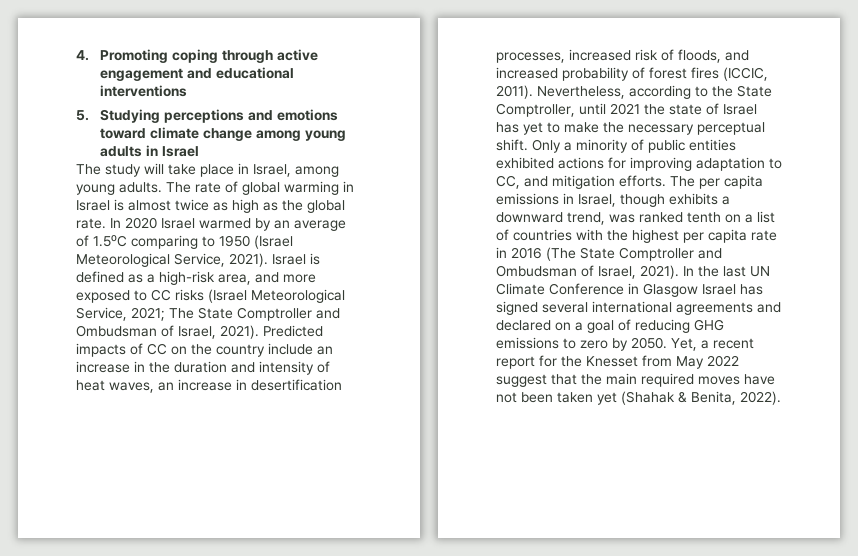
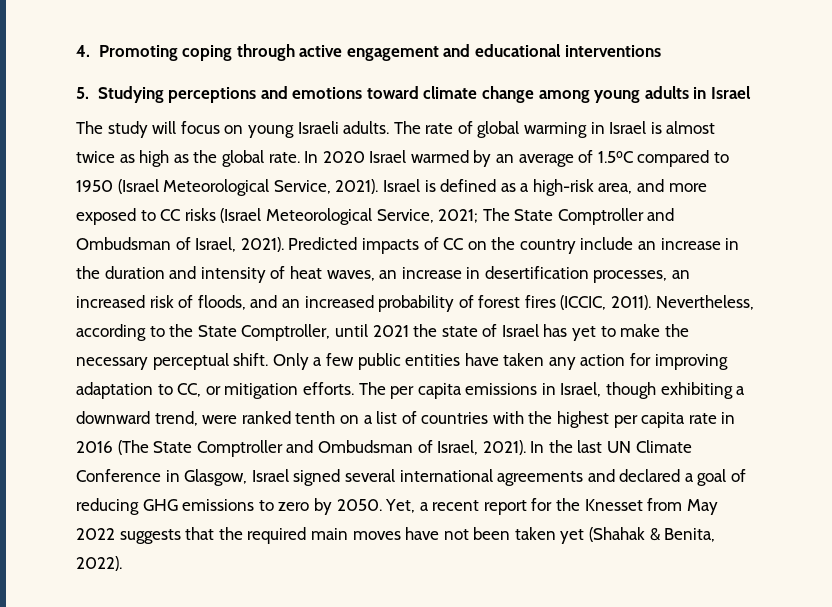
- The study will take place in Israel, among young adults.
+ The study will focus on young Israeli adults.
- In 2020 Israel warmed by an average of 1.5⁰C comparing to 1950 (Israel Meteorological Service, 2021).
+ In 2020 Israel warmed by an average of 1.5⁰C compared to 1950 (Israel Meteorological Service, 2021).
- Predicted impacts of CC on the country include an increase in the duration and intensity of heat waves, an increase in desertification processes, increased risk of floods, and increased probability of forest fires (ICCIC, 2011).
+ Predicted impacts of CC on the country include an increase in the duration and intensity of heat waves, an increase in desertification processes, an increased risk of floods, and an increased probability of forest fires (ICCIC, 2011).
- Only a minority of public entities exhibited actions for improving adaptation to CC, and mitigation efforts.
+ Only a few public entities have taken any action for improving adaptation to CC, or mitigation efforts.
- The per capita emissions in Israel, though exhibits a downward trend, was ranked tenth on a list of countries with the highest per capita rate in 2016 (The State Comptroller and Ombudsman of Israel, 2021).
+ The per capita emissions in Israel, though exhibiting a downward trend, were ranked tenth on a list of countries with the highest per capita rate in 2016 (The State Comptroller and Ombudsman of Israel, 2021).
- In the last UN Climate Conference in Glasgow Israel has signed several international agreements and declared on a goal of reducing GHG emissions to zero by 2050.
+ In the last UN Climate Conference in Glasgow, Israel signed several international agreements and declared a goal of reducing GHG emissions to zero by 2050.
- Yet, a recent report for the Knesset from May 2022 suggest that the main required moves have not been taken yet (Shahak & Benita, 2022).
+ Yet, a recent report for the Knesset from May 2022 suggests that the required main moves have not been taken yet (Shahak & Benita, 2022).

